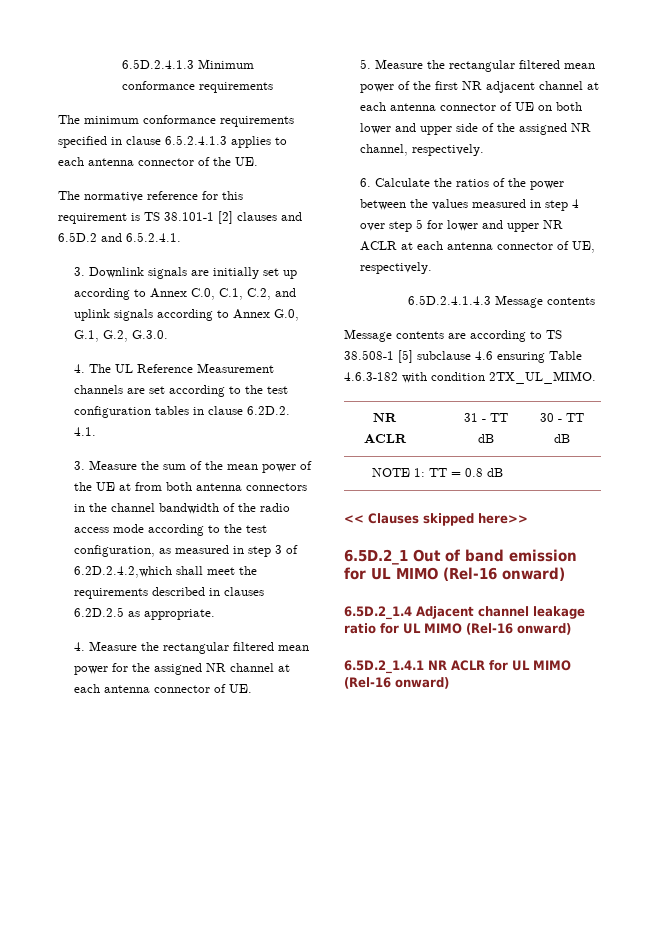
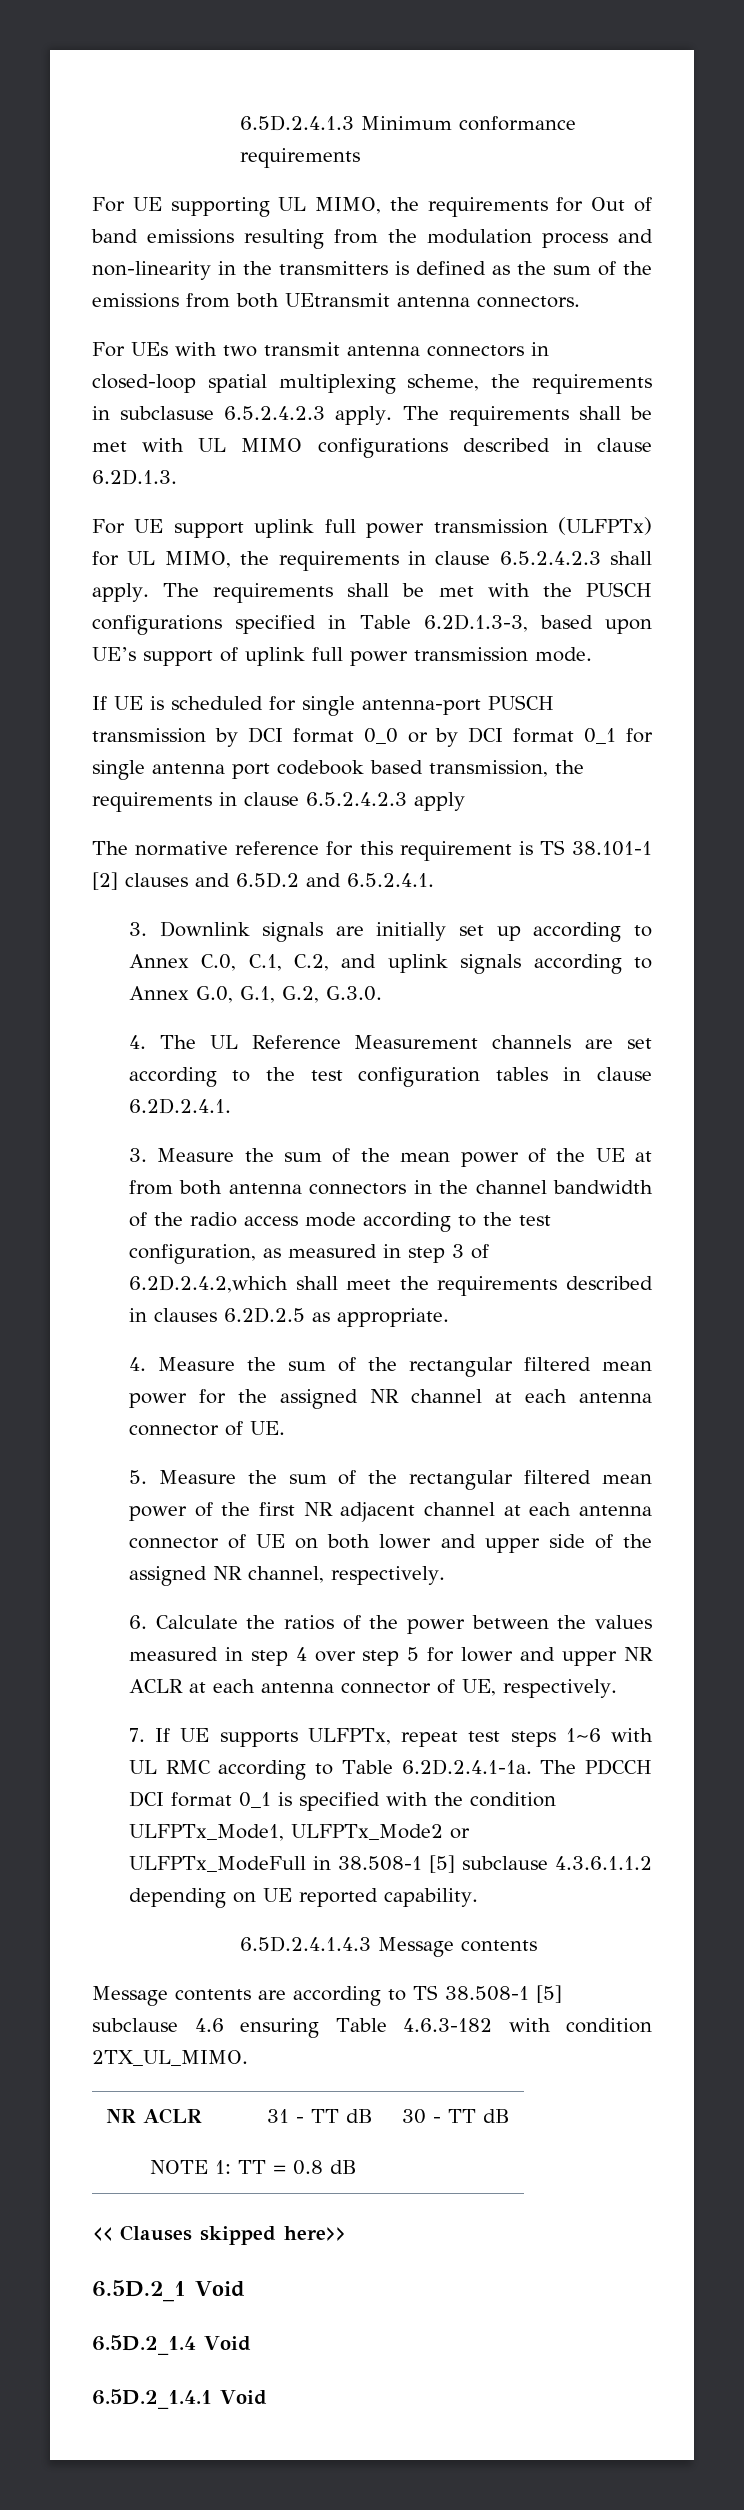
- The minimum conformance requirements specified in clause 6.5.2.4.1.3 applies to each antenna connector of the UE.
+ For UE supporting UL MIMO, the requirements for Out of band emissions resulting from the modulation process and non-linearity in the transmitters is defined as the sum of the emissions from both UEtransmit antenna connectors.
+ For UEs with two transmit antenna connectors in closed-loop spatial multiplexing scheme, the requirements in subclasuse 6.5.2.4.2.3 apply. The requirements shall be met with UL MIMO configurations described in clause 6.2D.1.3.
+ For UE support uplink full power transmission (ULFPTx) for UL MIMO, the requirements in clause 6.5.2.4.2.3 shall apply. The requirements shall be met with the PUSCH configurations specified in Table 6.2D.1.3-3, based upon UE’s support of uplink full power transmission mode.
+ If UE is scheduled for single antenna-port PUSCH transmission by DCI format 0_0 or by DCI format 0_1 for single antenna port codebook based transmission, the requirements in clause 6.5.2.4.2.3 apply
- 4. The UL Reference Measurement channels are set according to the test configuration tables in clause 6.2D.2. 4.1.
+ 4. The UL Reference Measurement channels are set according to the test configuration tables in clause 6.2D.2.4.1.
- 4. Measure the rectangular filtered mean power for the assigned NR channel at each antenna connector of UE.
+ 4. Measure the sum of the rectangular filtered mean power for the assigned NR channel at each antenna connector of UE.
- 5. Measure the rectangular filtered mean power of the first NR adjacent channel at each antenna connector of UE on both lower and upper side of the assigned NR channel, respectively.
+ 5. Measure the sum of the rectangular filtered mean power of the first NR adjacent channel at each antenna connector of UE on both lower and upper side of the assigned NR channel, respectively.
+ 7. If UE supports ULFPTx, repeat test steps 1~6 with UL RMC according to Table 6.2D.2.4.1-1a. The PDCCH DCI format 0_1 is specified with the condition ULFPTx_Mode1, ULFPTx_Mode2 or ULFPTx_ModeFull in 38.508-1 [5] subclause 4.3.6.1.1.2 depending on UE reported capability.
- 6.5D.2_1 Out of band emission for UL MIMO (Rel-16 onward)
- 6.5D.2_1.4 Adjacent channel leakage ratio for UL MIMO (Rel-16 onward)
- 6.5D.2_1.4.1 NR ACLR for UL MIMO (Rel-16 onward)
+ 6.5D.2_1 Void
+ 6.5D.2_1.4 Void
+ 6.5D.2_1.4.1 Void

